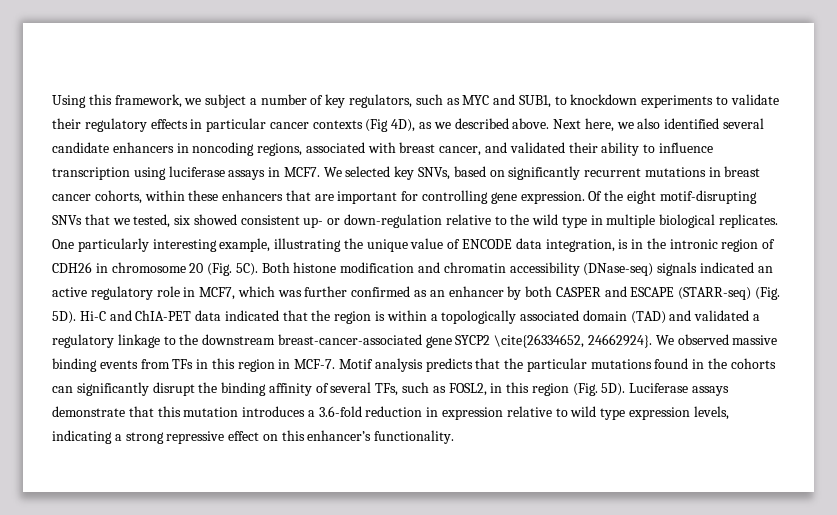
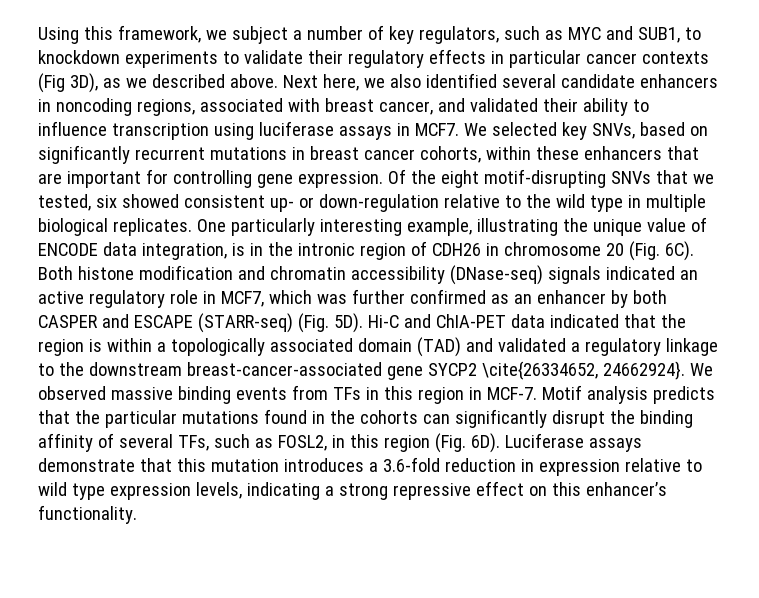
- Using this framework, we subject a number of key regulators, such as MYC and SUB1, to knockdown experiments to validate their regulatory effects in particular cancer contexts (Fig 4D), as we described above.
+ Using this framework, we subject a number of key regulators, such as MYC and SUB1, to knockdown experiments to validate their regulatory effects in particular cancer contexts (Fig 3D), as we described above.
- One particularly interesting example, illustrating the unique value of ENCODE data integration, is in the intronic region of CDH26 in chromosome 20 (Fig. 5C).
+ One particularly interesting example, illustrating the unique value of ENCODE data integration, is in the intronic region of CDH26 in chromosome 20 (Fig. 6C).
- Motif analysis predicts that the particular mutations found in the cohorts can significantly disrupt the binding affinity of several TFs, such as FOSL2, in this region (Fig. 5D).
+ Motif analysis predicts that the particular mutations found in the cohorts can significantly disrupt the binding affinity of several TFs, such as FOSL2, in this region (Fig. 6D).

